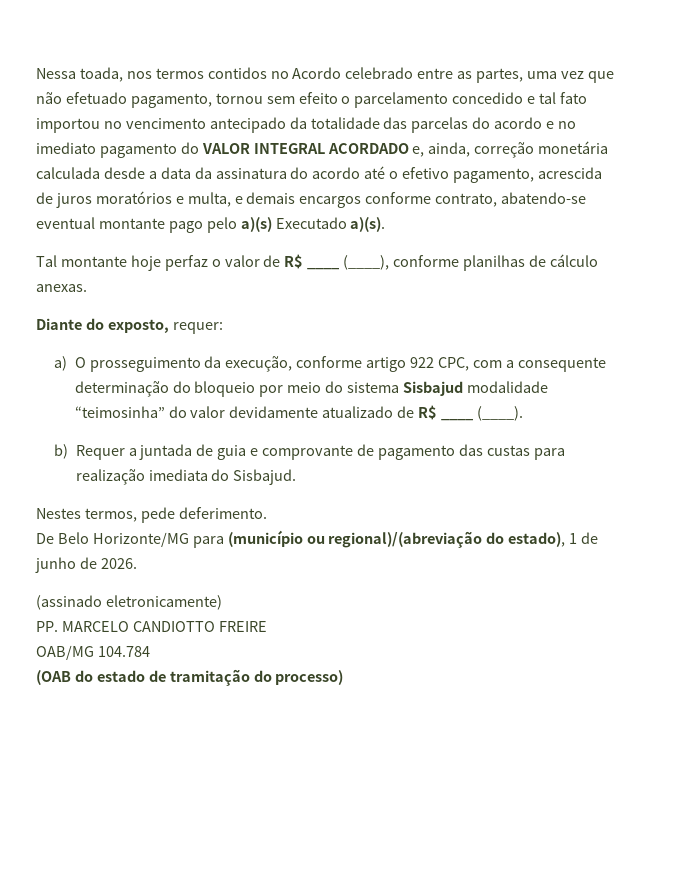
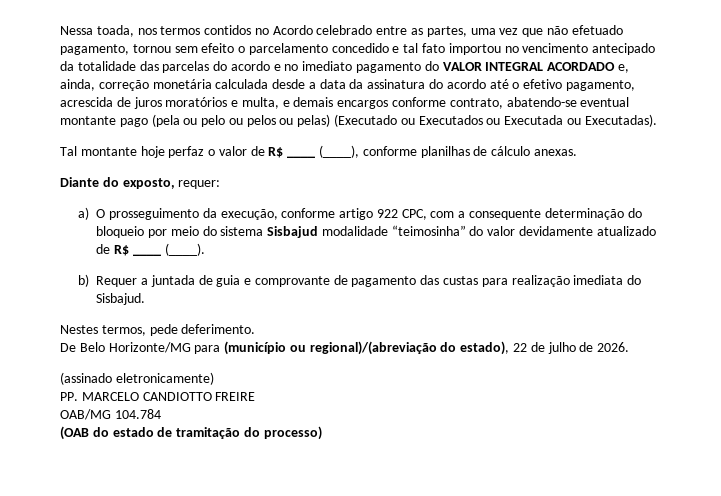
- Nessa toada, nos termos contidos no Acordo celebrado entre as partes, uma vez que não efetuado pagamento, tornou sem efeito o parcelamento concedido e tal fato importou no vencimento antecipado da totalidade das parcelas do acordo e no imediato pagamento do VALOR INTEGRAL ACORDADO e, ainda, correção monetária calculada desde a data da assinatura do acordo até o efetivo pagamento, acrescida de juros moratórios e multa, e demais encargos conforme contrato, abatendo-se eventual montante pago pelo a)(s) Executado a)(s).
+ Nessa toada, nos termos contidos no Acordo celebrado entre as partes, uma vez que não efetuado pagamento, tornou sem efeito o parcelamento concedido e tal fato importou no vencimento antecipado da totalidade das parcelas do acordo e no imediato pagamento do VALOR INTEGRAL ACORDADO e, ainda, correção monetária calculada desde a data da assinatura do acordo até o efetivo pagamento, acrescida de juros moratórios e multa, e demais encargos conforme contrato, abatendo-se eventual montante pago (pela ou pelo ou pelos ou pelas) (Executado ou Executados ou Executada ou Executadas).
- De Belo Horizonte/MG para (município ou regional)/(abreviação do estado), 1 de junho de 2026.
+ De Belo Horizonte/MG para (município ou regional)/(abreviação do estado), 22 de julho de 2026.

